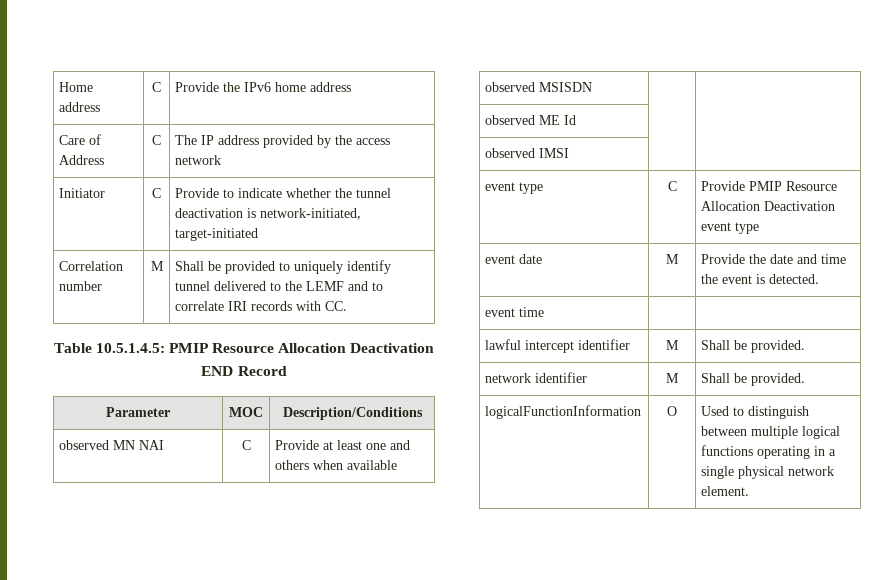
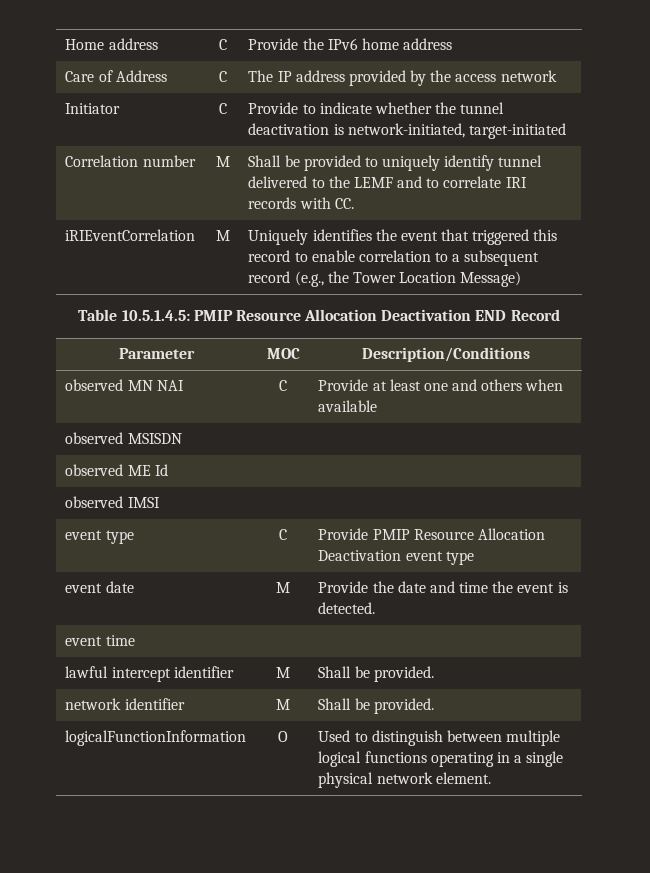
+ iRIEventCorrelation | M | Uniquely identifies the event that triggered this record to enable correlation to a subsequent record (e.g., the Tower Location Message)

